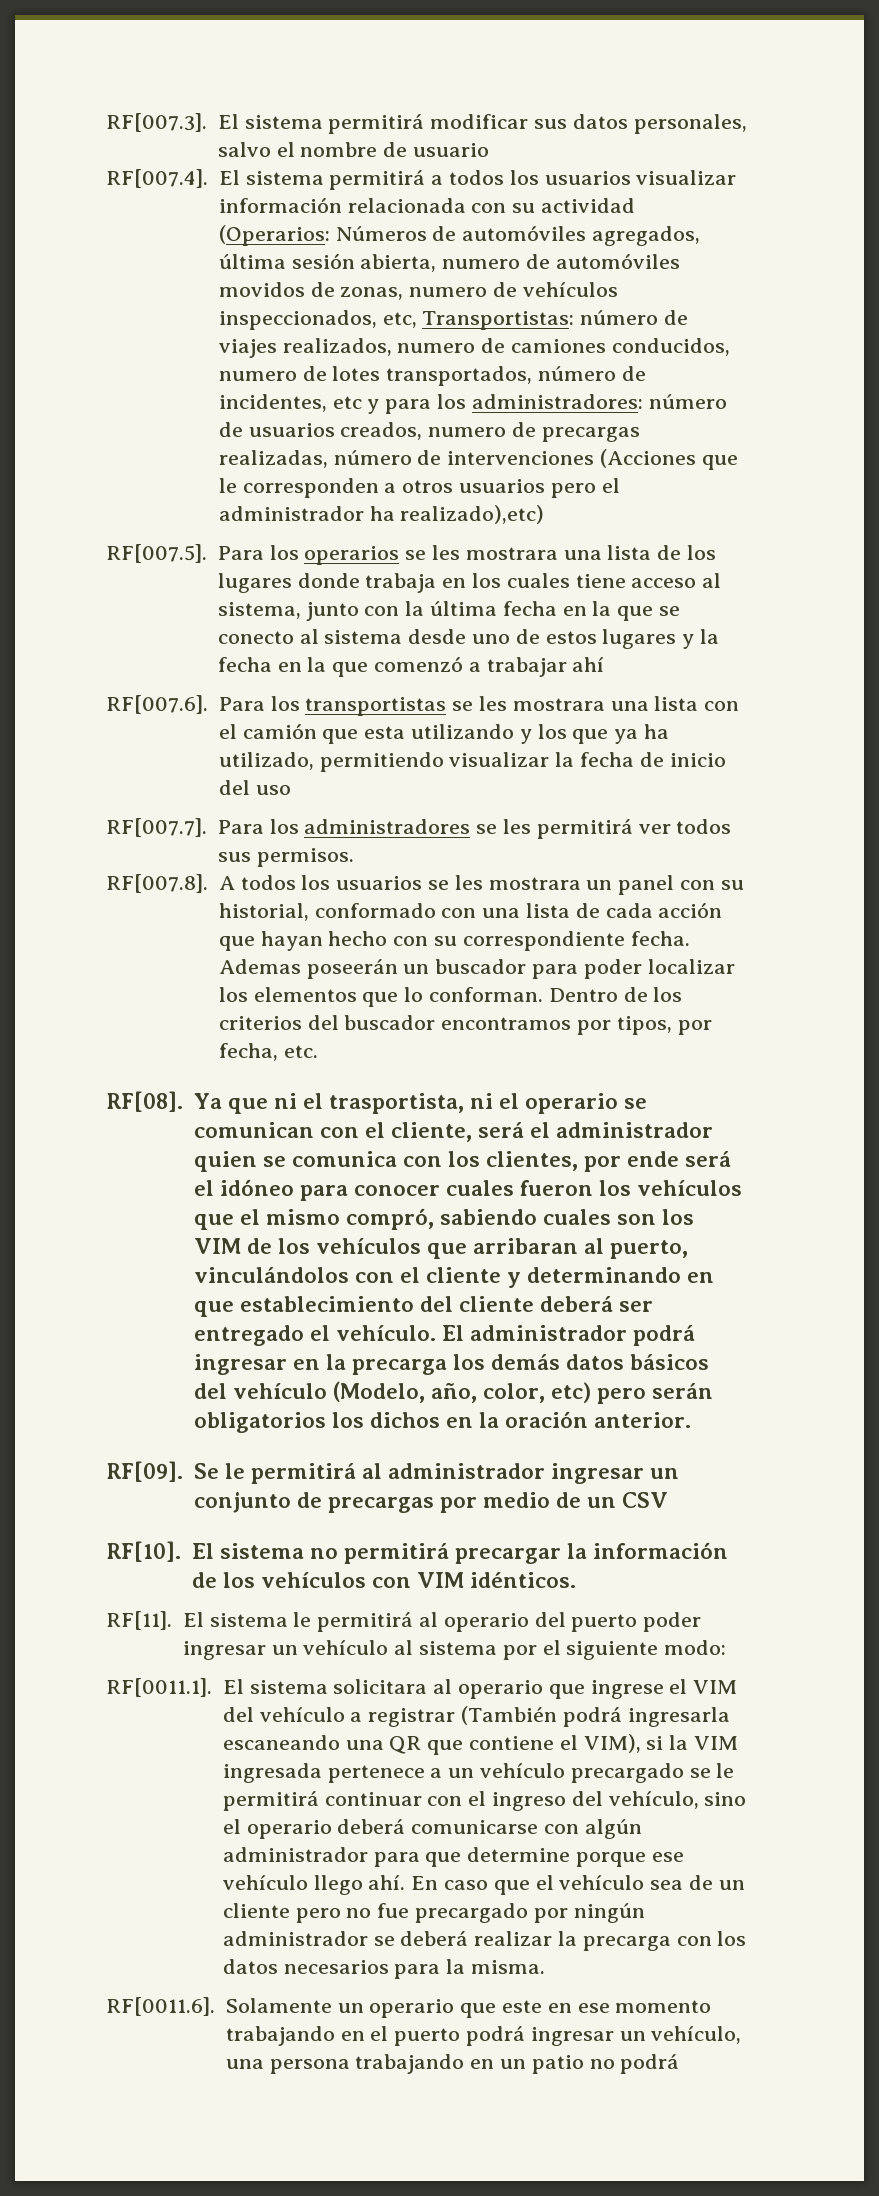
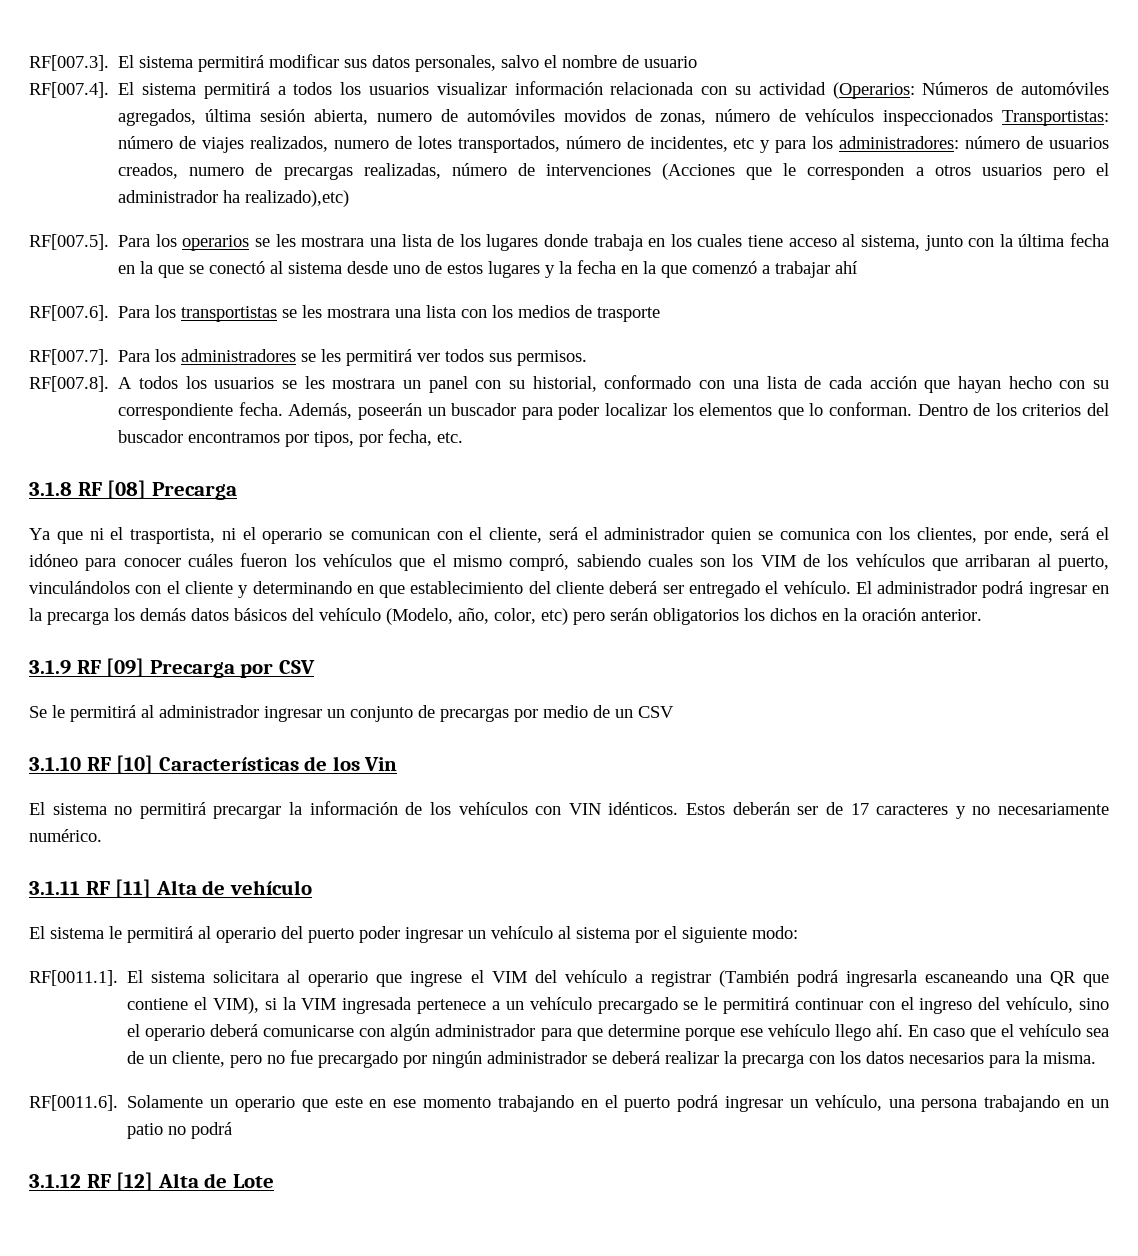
- Números de automóviles agregados, última sesión abierta, numero de automóviles movidos de zonas, numero de vehículos inspeccionados, etc, Transportistas:
+ Números de automóviles agregados, última sesión abierta, numero de automóviles movidos de zonas, número de vehículos inspeccionados Transportistas:
- número de viajes realizados, numero de camiones conducidos, numero de lotes transportados, número de incidentes, etc y para los administradores:
+ número de viajes realizados, numero de lotes transportados, número de incidentes, etc y para los administradores:
- RF[007.5]. Para los operarios se les mostrara una lista de los lugares donde trabaja en los cuales tiene acceso al sistema, junto con la última fecha en la que se conecto al sistema desde uno de estos lugares y la fecha en la que comenzó a trabajar ahí
+ RF[007.5]. Para los operarios se les mostrara una lista de los lugares donde trabaja en los cuales tiene acceso al sistema, junto con la última fecha en la que se conectó al sistema desde uno de estos lugares y la fecha en la que comenzó a trabajar ahí
- RF[007.6]. Para los transportistas se les mostrara una lista con el camión que esta utilizando y los que ya ha utilizado, permitiendo visualizar la fecha de inicio del uso
+ RF[007.6]. Para los transportistas se les mostrara una lista con los medios de trasporte
- Ademas poseerán un buscador para poder localizar los elementos que lo conforman.
+ Además, poseerán un buscador para poder localizar los elementos que lo conforman.
- RF[08]. Ya que ni el trasportista, ni el operario se comunican con el cliente, será el administrador quien se comunica con los clientes, por ende será el idóneo para conocer cuales fueron los vehículos que el mismo compró, sabiendo cuales son los VIM de los vehículos que arribaran al puerto, vinculándolos con el cliente y determinando en que establecimiento del cliente deberá ser entregado el vehículo.
+ 3.1.8 RF [08] Precarga
+ Ya que ni el trasportista, ni el operario se comunican con el cliente, será el administrador quien se comunica con los clientes, por ende, será el idóneo para conocer cuáles fueron los vehículos que el mismo compró, sabiendo cuales son los VIM de los vehículos que arribaran al puerto, vinculándolos con el cliente y determinando en que establecimiento del cliente deberá ser entregado el vehículo.
- RF[09]. Se le permitirá al administrador ingresar un conjunto de precargas por medio de un CSV
+ 3.1.9 RF [09] Precarga por CSV
+ Se le permitirá al administrador ingresar un conjunto de precargas por medio de un CSV
- RF[10]. El sistema no permitirá precargar la información de los vehículos con VIM idénticos.
- RF[11]. El sistema le permitirá al operario del puerto poder ingresar un vehículo al sistema por el siguiente modo:
+ 3.1.10 RF [10] Características de los Vin
+ El sistema no permitirá precargar la información de los vehículos con VIN idénticos. Estos deberán ser de 17 caracteres y no necesariamente numérico.
+ 3.1.11 RF [11] Alta de vehículo
+ El sistema le permitirá al operario del puerto poder ingresar un vehículo al sistema por el siguiente modo:
- En caso que el vehículo sea de un cliente pero no fue precargado por ningún administrador se deberá realizar la precarga con los datos necesarios para la misma.
+ En caso que el vehículo sea de un cliente, pero no fue precargado por ningún administrador se deberá realizar la precarga con los datos necesarios para la misma.
+ 3.1.12 RF [12] Alta de Lote

